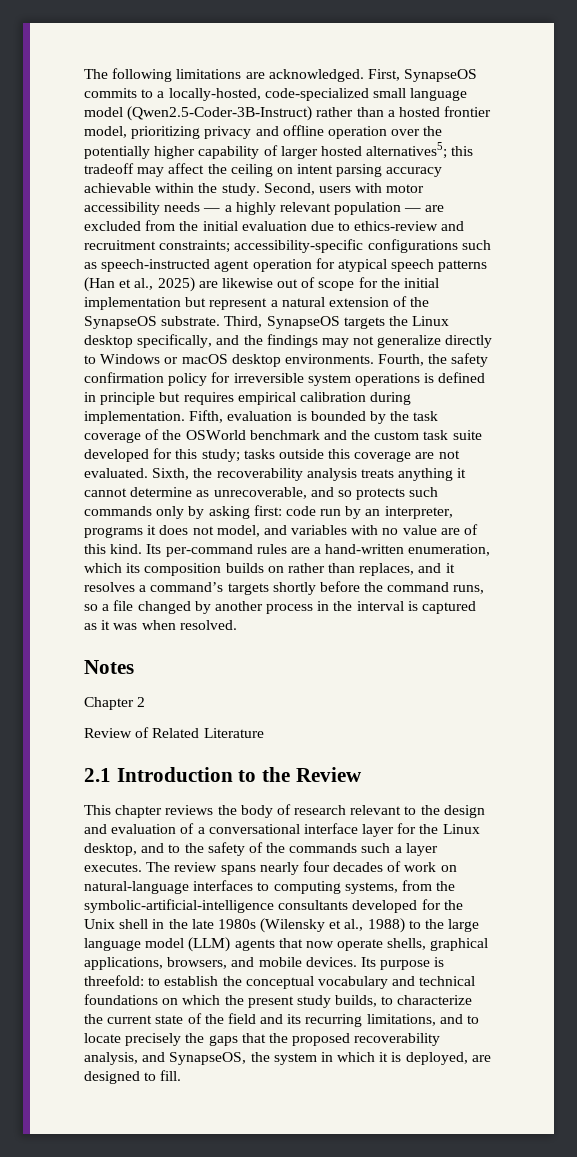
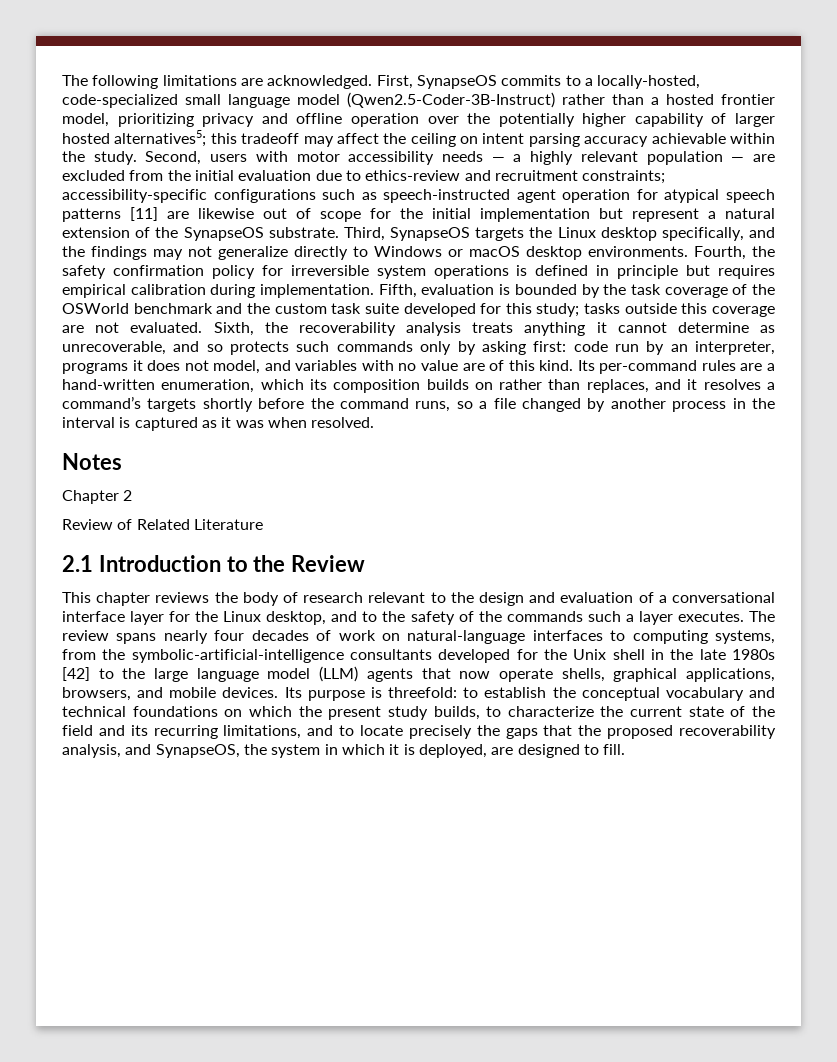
- Second, users with motor accessibility needs — a highly relevant population — are excluded from the initial evaluation due to ethics-review and recruitment constraints; accessibility-specific configurations such as speech-instructed agent operation for atypical speech patterns (Han et al., 2025) are likewise out of scope for the initial implementation but represent a natural extension of the SynapseOS substrate.
+ Second, users with motor accessibility needs — a highly relevant population — are excluded from the initial evaluation due to ethics-review and recruitment constraints; accessibility-specific configurations such as speech-instructed agent operation for atypical speech patterns [11] are likewise out of scope for the initial implementation but represent a natural extension of the SynapseOS substrate.
- The review spans nearly four decades of work on natural-language interfaces to computing systems, from the symbolic-artificial-intelligence consultants developed for the Unix shell in the late 1980s (Wilensky et al., 1988) to the large language model (LLM) agents that now operate shells, graphical applications, browsers, and mobile devices.
+ The review spans nearly four decades of work on natural-language interfaces to computing systems, from the symbolic-artificial-intelligence consultants developed for the Unix shell in the late 1980s [42] to the large language model (LLM) agents that now operate shells, graphical applications, browsers, and mobile devices.

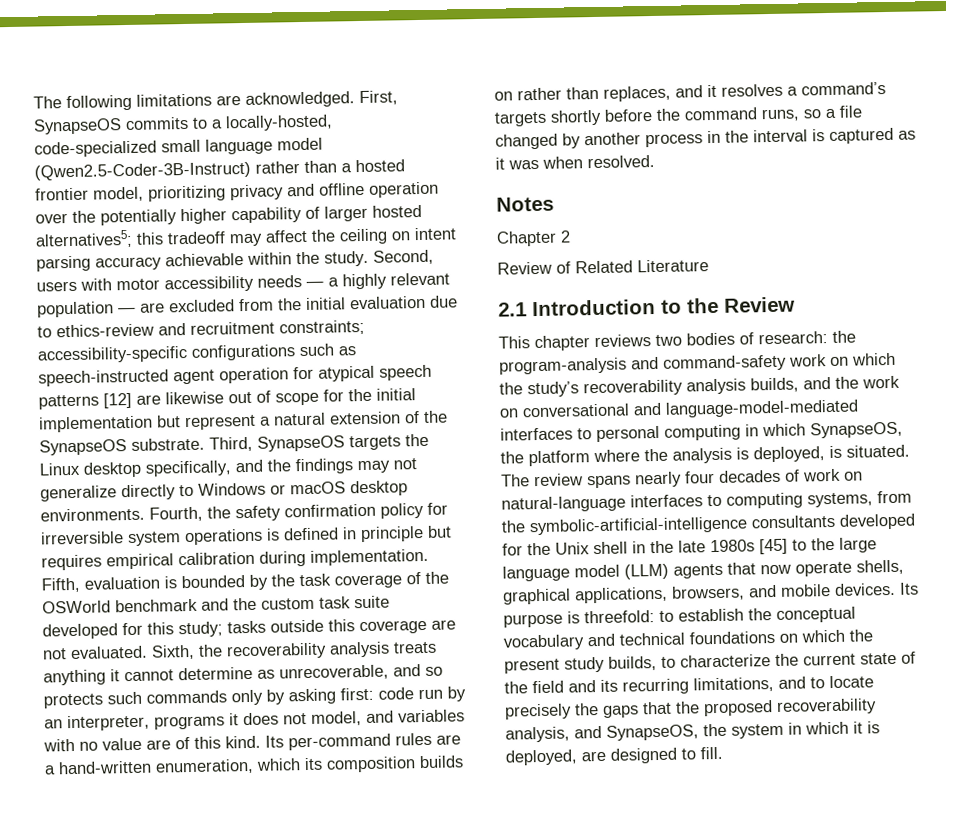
- Second, users with motor accessibility needs — a highly relevant population — are excluded from the initial evaluation due to ethics-review and recruitment constraints; accessibility-specific configurations such as speech-instructed agent operation for atypical speech patterns [11] are likewise out of scope for the initial implementation but represent a natural extension of the SynapseOS substrate.
+ Second, users with motor accessibility needs — a highly relevant population — are excluded from the initial evaluation due to ethics-review and recruitment constraints; accessibility-specific configurations such as speech-instructed agent operation for atypical speech patterns [12] are likewise out of scope for the initial implementation but represent a natural extension of the SynapseOS substrate.
- This chapter reviews the body of research relevant to the design and evaluation of a conversational interface layer for the Linux desktop, and to the safety of the commands such a layer executes.
+ This chapter reviews two bodies of research: the program-analysis and command-safety work on which the study’s recoverability analysis builds, and the work on conversational and language-model-mediated interfaces to personal computing in which SynapseOS, the platform where the analysis is deployed, is situated.
- The review spans nearly four decades of work on natural-language interfaces to computing systems, from the symbolic-artificial-intelligence consultants developed for the Unix shell in the late 1980s [42] to the large language model (LLM) agents that now operate shells, graphical applications, browsers, and mobile devices.
+ The review spans nearly four decades of work on natural-language interfaces to computing systems, from the symbolic-artificial-intelligence consultants developed for the Unix shell in the late 1980s [45] to the large language model (LLM) agents that now operate shells, graphical applications, browsers, and mobile devices.

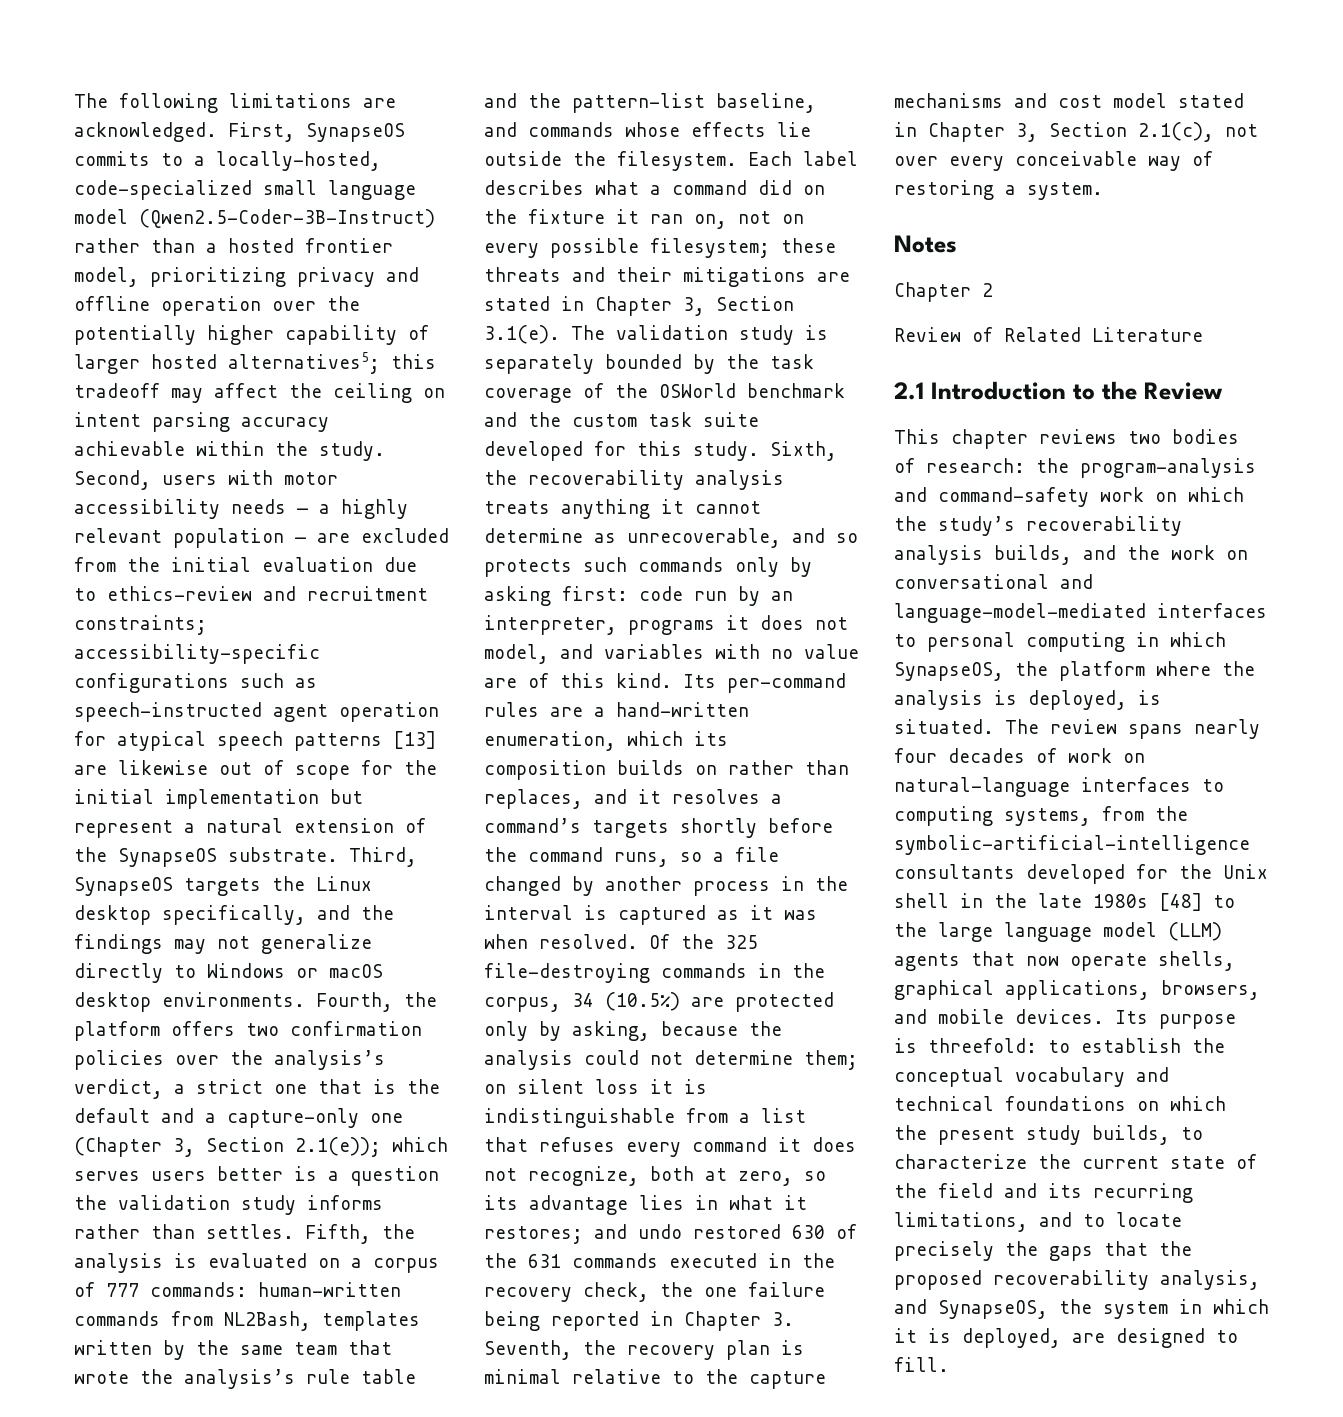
- Second, users with motor accessibility needs — a highly relevant population — are excluded from the initial evaluation due to ethics-review and recruitment constraints; accessibility-specific configurations such as speech-instructed agent operation for atypical speech patterns [12] are likewise out of scope for the initial implementation but represent a natural extension of the SynapseOS substrate.
+ Second, users with motor accessibility needs — a highly relevant population — are excluded from the initial evaluation due to ethics-review and recruitment constraints; accessibility-specific configurations such as speech-instructed agent operation for atypical speech patterns [13] are likewise out of scope for the initial implementation but represent a natural extension of the SynapseOS substrate.
- Fourth, the safety confirmation policy for irreversible system operations is defined in principle but requires empirical calibration during implementation. Fifth, evaluation is bounded by the task coverage of the OSWorld benchmark and the custom task suite developed for this study; tasks outside this coverage are not evaluated.
+ Fourth, the platform offers two confirmation policies over the analysis’s verdict, a strict one that is the default and a capture-only one (Chapter 3, Section 2.1(e)); which serves users better is a question the validation study informs rather than settles. Fifth, the analysis is evaluated on a corpus of 777 commands: human-written commands from NL2Bash, templates written by the same team that wrote the analysis’s rule table and the pattern-list baseline, and commands whose effects lie outside the filesystem. Each label describes what a command did on the fixture it ran on, not on every possible filesystem; these threats and their mitigations are stated in Chapter 3, Section 3.1(e). The validation study is separately bounded by the task coverage of the OSWorld benchmark and the custom task suite developed for this study.
+ Of the 325 file-destroying commands in the corpus, 34 (10.5%) are protected only by asking, because the analysis could not determine them; on silent loss it is indistinguishable from a list that refuses every command it does not recognize, both at zero, so its advantage lies in what it restores; and undo restored 630 of the 631 commands executed in the recovery check, the one failure being reported in Chapter 3. Seventh, the recovery plan is minimal relative to the capture mechanisms and cost model stated in Chapter 3, Section 2.1(c), not over every conceivable way of restoring a system.
- The review spans nearly four decades of work on natural-language interfaces to computing systems, from the symbolic-artificial-intelligence consultants developed for the Unix shell in the late 1980s [45] to the large language model (LLM) agents that now operate shells, graphical applications, browsers, and mobile devices.
+ The review spans nearly four decades of work on natural-language interfaces to computing systems, from the symbolic-artificial-intelligence consultants developed for the Unix shell in the late 1980s [48] to the large language model (LLM) agents that now operate shells, graphical applications, browsers, and mobile devices.

